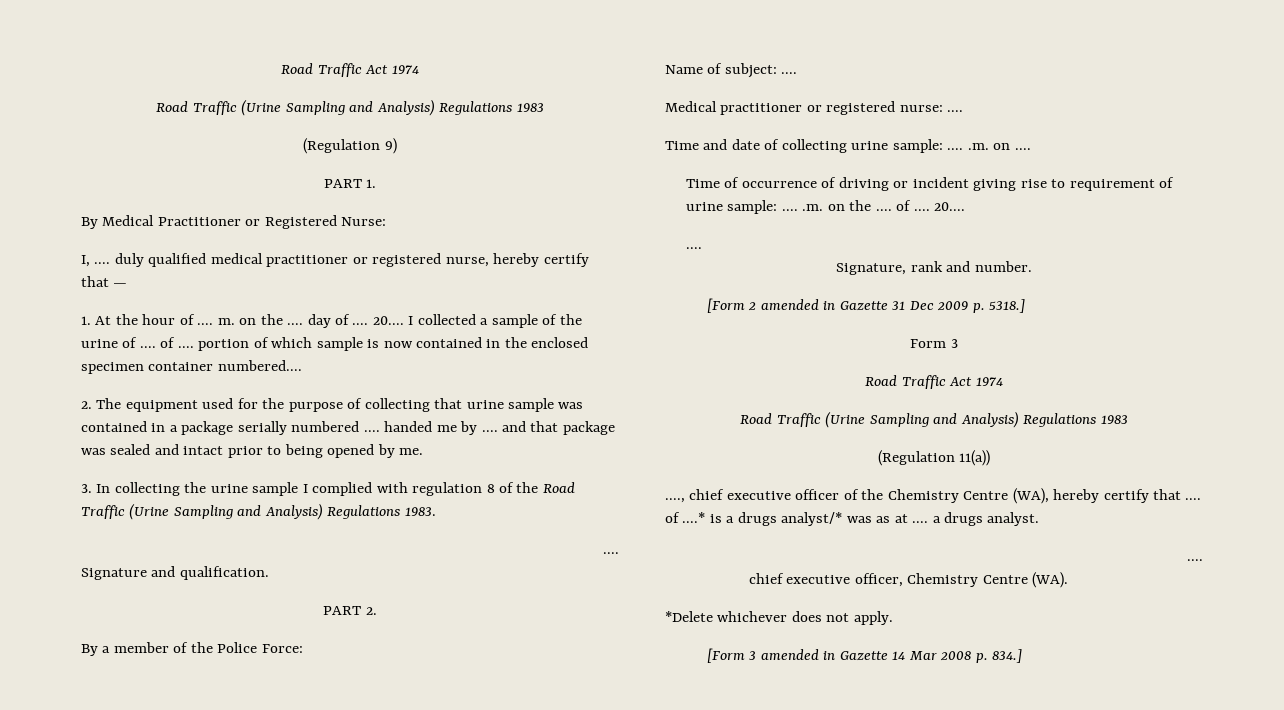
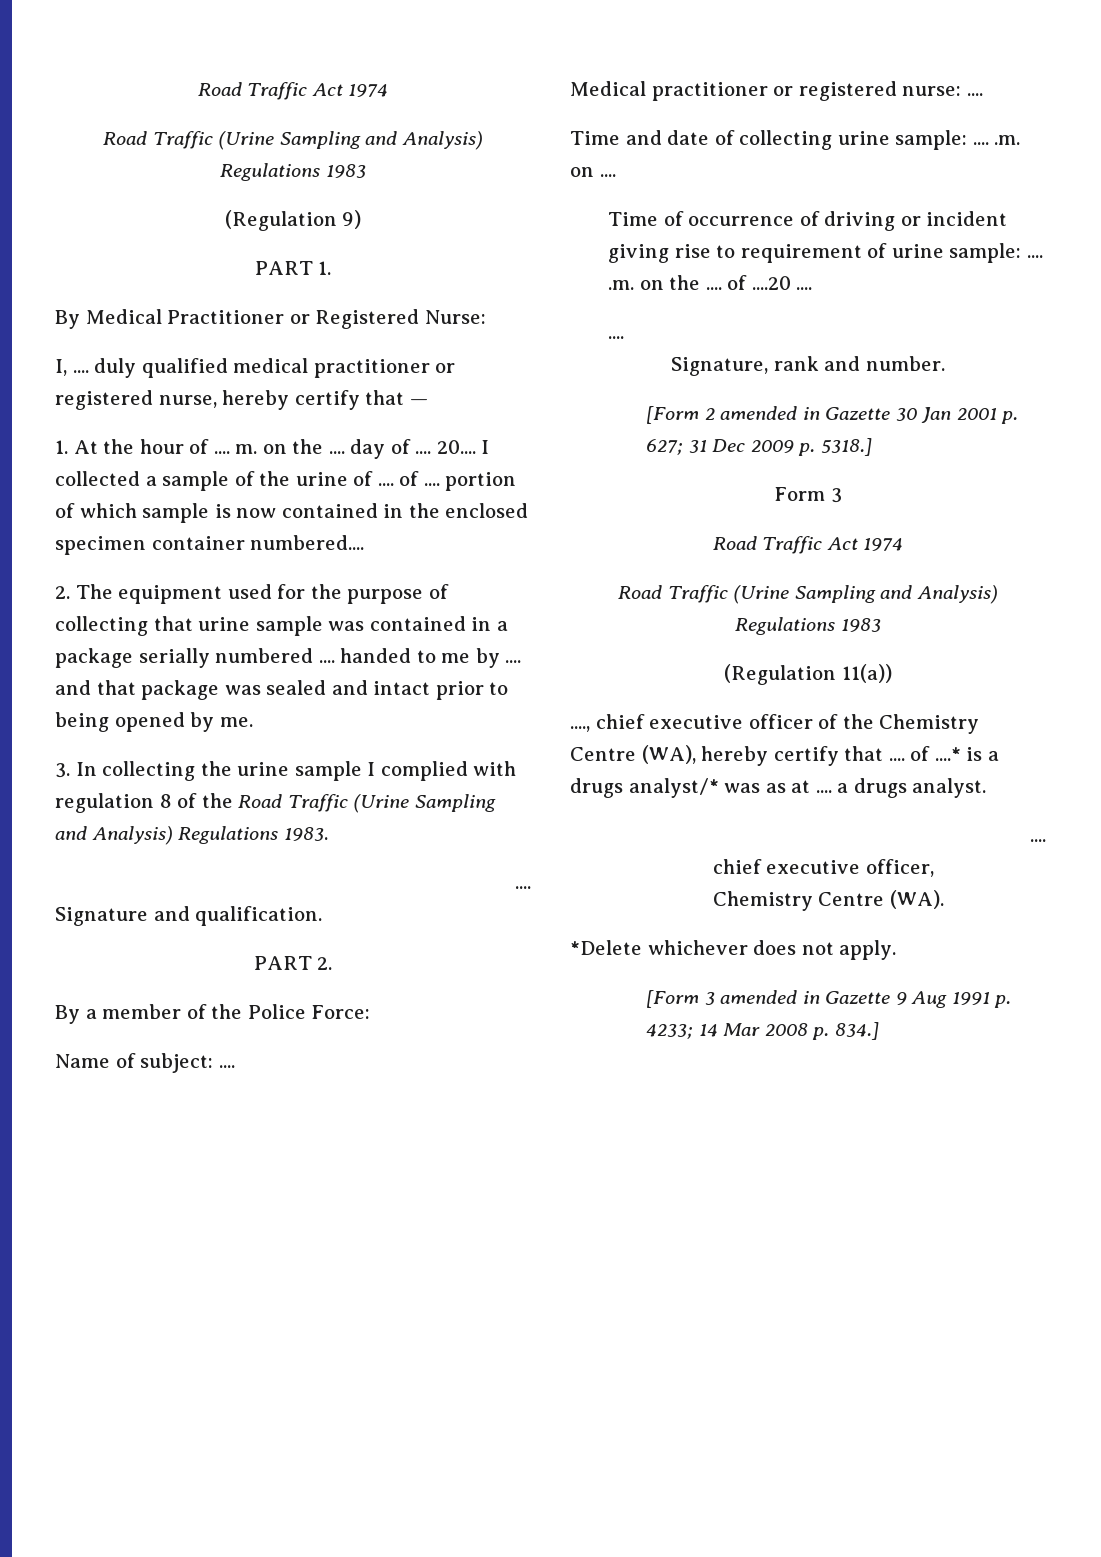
- 2. The equipment used for the purpose of collecting that urine sample was contained in a package serially numbered .... handed me by .... and that package was sealed and intact prior to being opened by me.
+ 2. The equipment used for the purpose of collecting that urine sample was contained in a package serially numbered .... handed to me by .... and that package was sealed and intact prior to being opened by me.
- Time of occurrence of driving or incident giving rise to requirement of urine sample: .... .m. on the .... of .... 20....
+ Time of occurrence of driving or incident giving rise to requirement of urine sample: .... .m. on the .... of ....20 ....
- [Form 2 amended in Gazette 31 Dec 2009 p. 5318.]
+ [Form 2 amended in Gazette 30 Jan 2001 p. 627; 31 Dec 2009 p. 5318.]
- chief executive officer, Chemistry Centre (WA).
+ chief executive officer,
+ Chemistry Centre (WA).
- [Form 3 amended in Gazette 14 Mar 2008 p. 834.]
+ [Form 3 amended in Gazette 9 Aug 1991 p. 4233; 14 Mar 2008 p. 834.]

